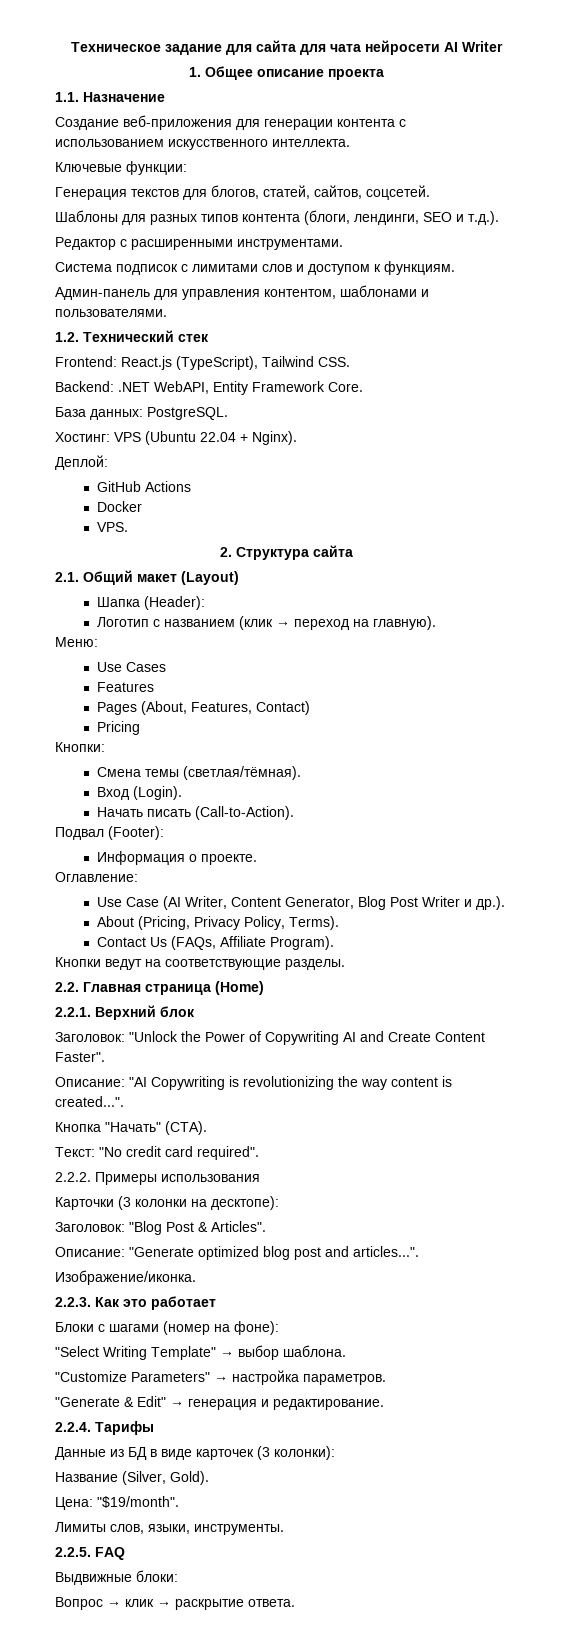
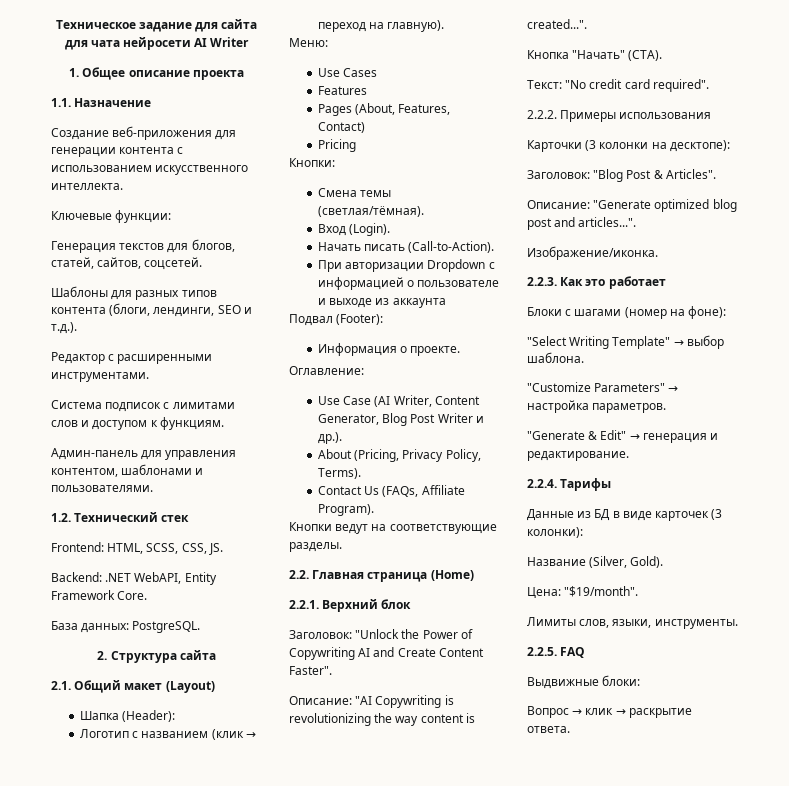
- Frontend: React.js (TypeScript), Tailwind CSS.
+ Frontend: HTML, SCSS, CSS, JS.
- Хостинг: VPS (Ubuntu 22.04 + Nginx).
- Деплой:
- GitHub Actions
- Docker
- VPS.
+ При авторизации Dropdown с информацией о пользователе и выходе из аккаунта

